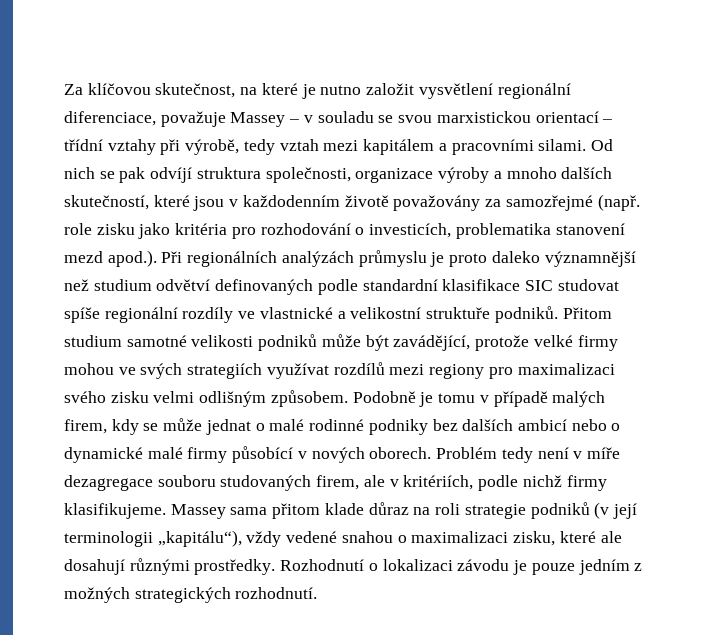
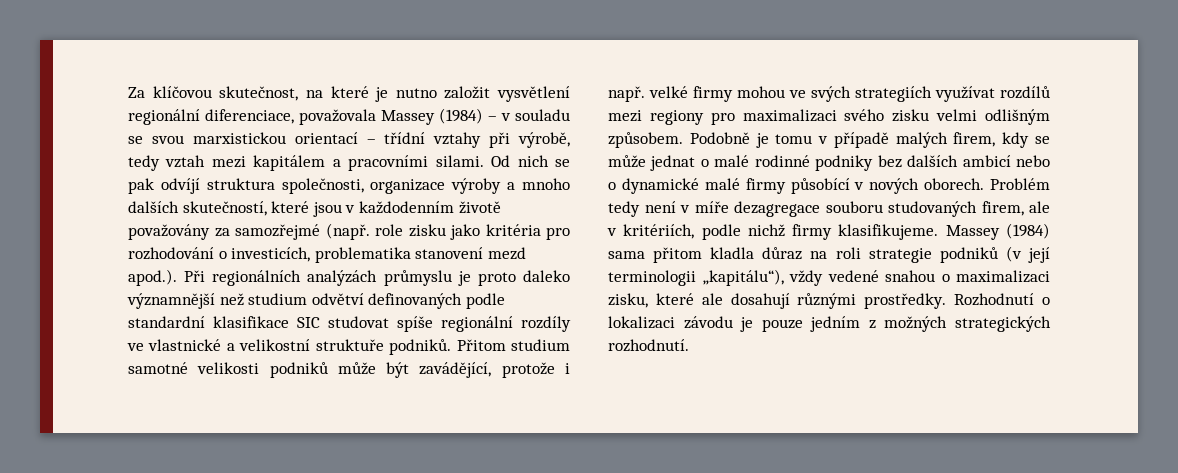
- Za klíčovou skutečnost, na které je nutno založit vysvětlení regionální diferenciace, považuje Massey – v souladu se svou marxistickou orientací – třídní vztahy při výrobě, tedy vztah mezi kapitálem a pracovními silami.
+ Za klíčovou skutečnost, na které je nutno založit vysvětlení regionální diferenciace, považovala Massey (1984) – v souladu se svou marxistickou orientací – třídní vztahy při výrobě, tedy vztah mezi kapitálem a pracovními silami.
- Přitom studium samotné velikosti podniků může být zavádějící, protože velké firmy mohou ve svých strategiích využívat rozdílů mezi regiony pro maximalizaci svého zisku velmi odlišným způsobem.
+ Přitom studium samotné velikosti podniků může být zavádějící, protože i např. velké firmy mohou ve svých strategiích využívat rozdílů mezi regiony pro maximalizaci svého zisku velmi odlišným způsobem.
- Massey sama přitom klade důraz na roli strategie podniků (v její terminologii „kapitálu“), vždy vedené snahou o maximalizaci zisku, které ale dosahují různými prostředky.
+ Massey (1984) sama přitom kladla důraz na roli strategie podniků (v její terminologii „kapitálu“), vždy vedené snahou o maximalizaci zisku, které ale dosahují různými prostředky.

